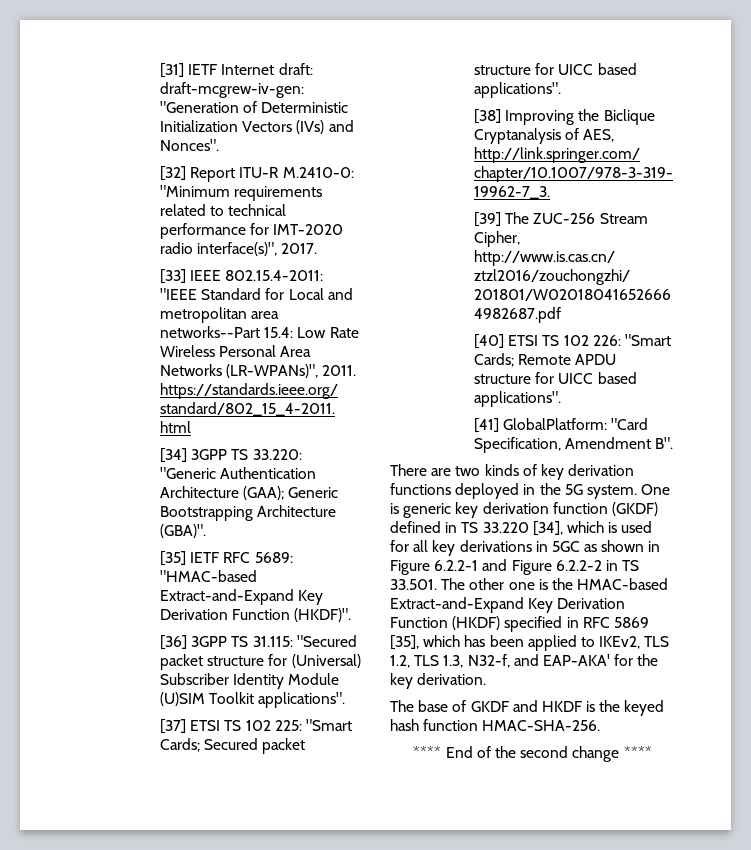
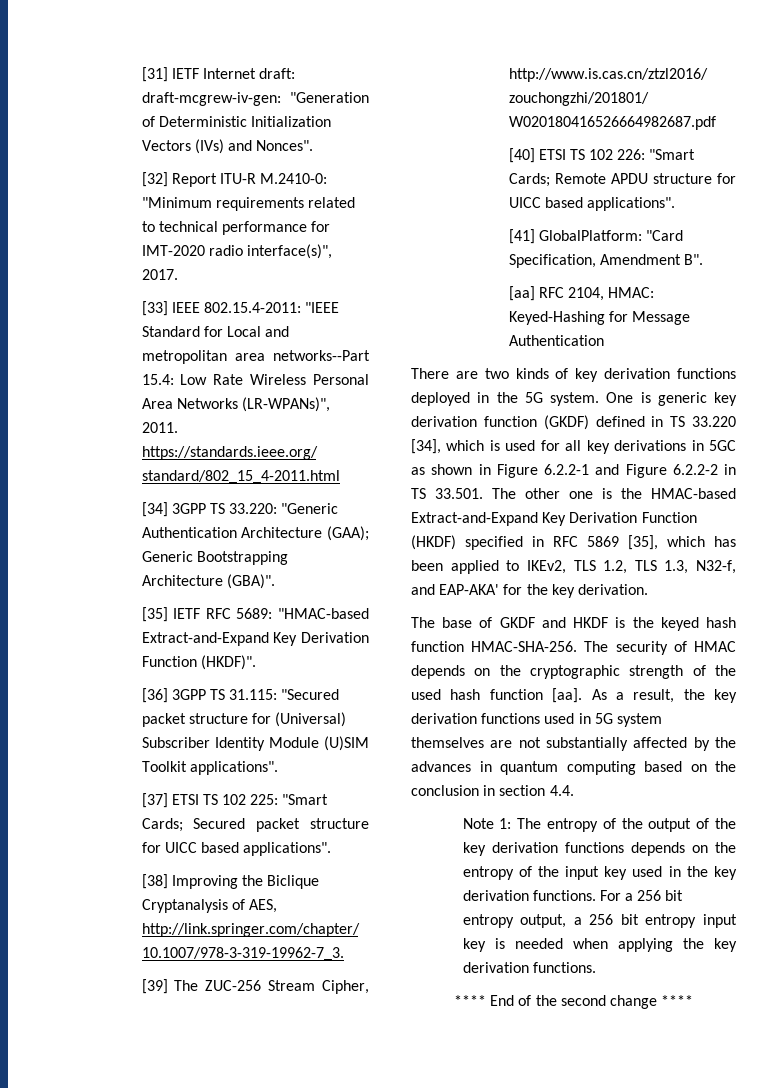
+ [aa] RFC 2104, HMAC: Keyed-Hashing for Message Authentication
+ The security of HMAC depends on the cryptographic strength of the used hash function [aa]. As a result, the key derivation functions used in 5G system themselves are not substantially affected by the advances in quantum computing based on the conclusion in section 4.4.
+ Note 1: The entropy of the output of the key derivation functions depends on the entropy of the input key used in the key derivation functions. For a 256 bit entropy output, a 256 bit entropy input key is needed when applying the key derivation functions.

